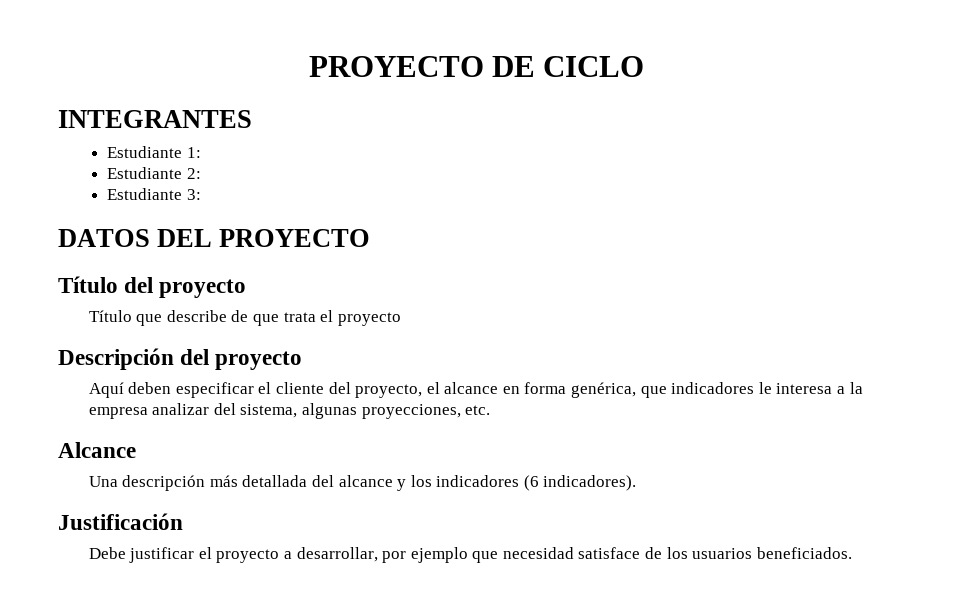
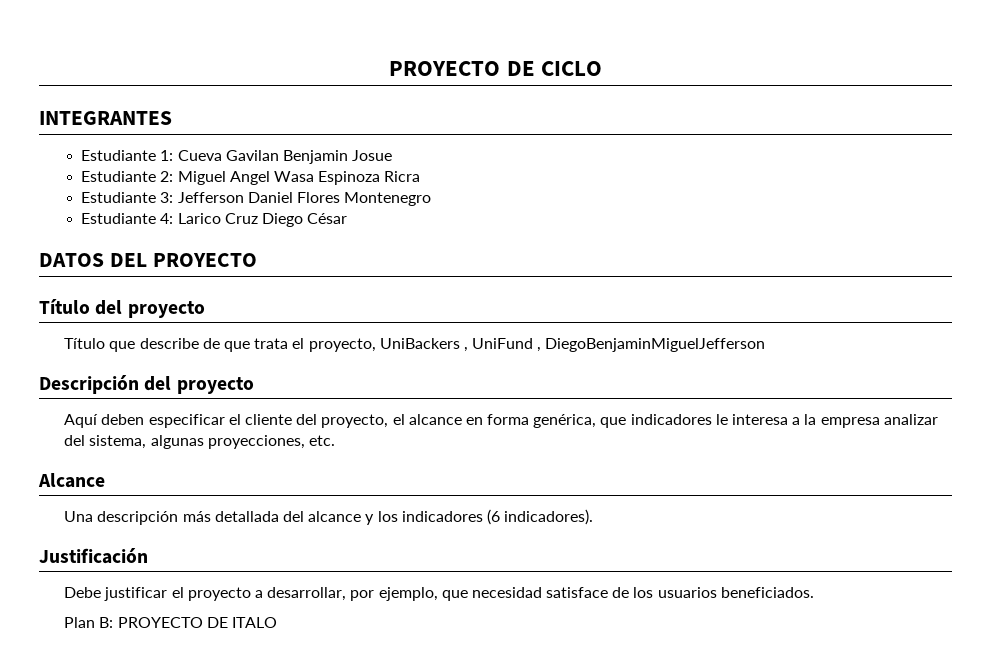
- Estudiante 1:
- Estudiante 2:
- Estudiante 3:
+ Estudiante 1: Cueva Gavilan Benjamin Josue
+ Estudiante 2: Miguel Angel Wasa Espinoza Ricra
+ Estudiante 3: Jefferson Daniel Flores Montenegro
+ Estudiante 4: Larico Cruz Diego César
- Título que describe de que trata el proyecto
+ Título que describe de que trata el proyecto, UniBackers , UniFund , DiegoBenjaminMiguelJefferson
- Debe justificar el proyecto a desarrollar, por ejemplo que necesidad satisface de los usuarios beneficiados.
+ Debe justificar el proyecto a desarrollar, por ejemplo, que necesidad satisface de los usuarios beneficiados.
+ Plan B: PROYECTO DE ITALO

